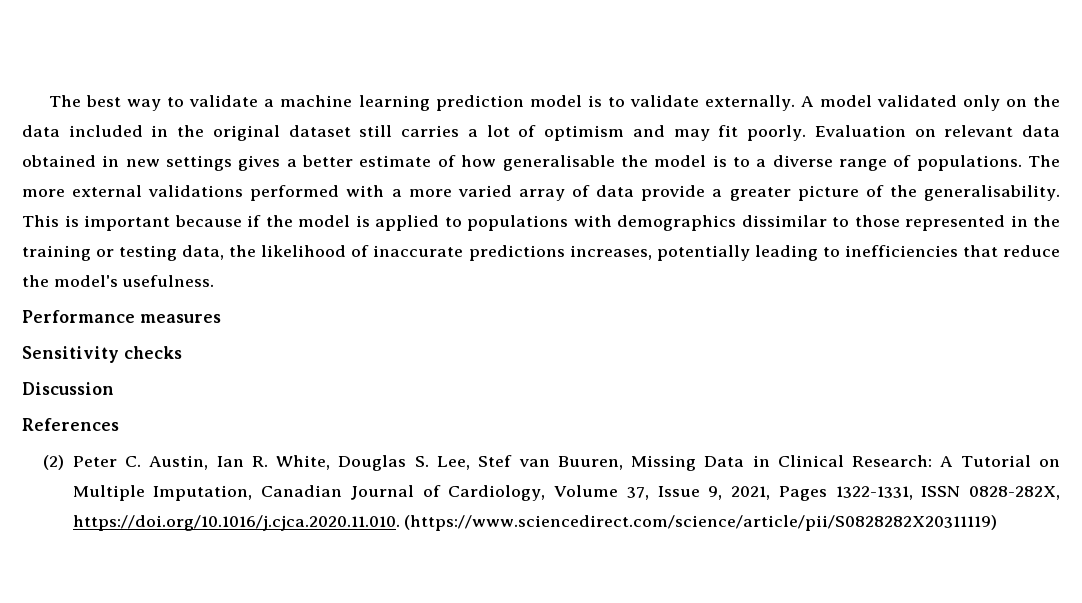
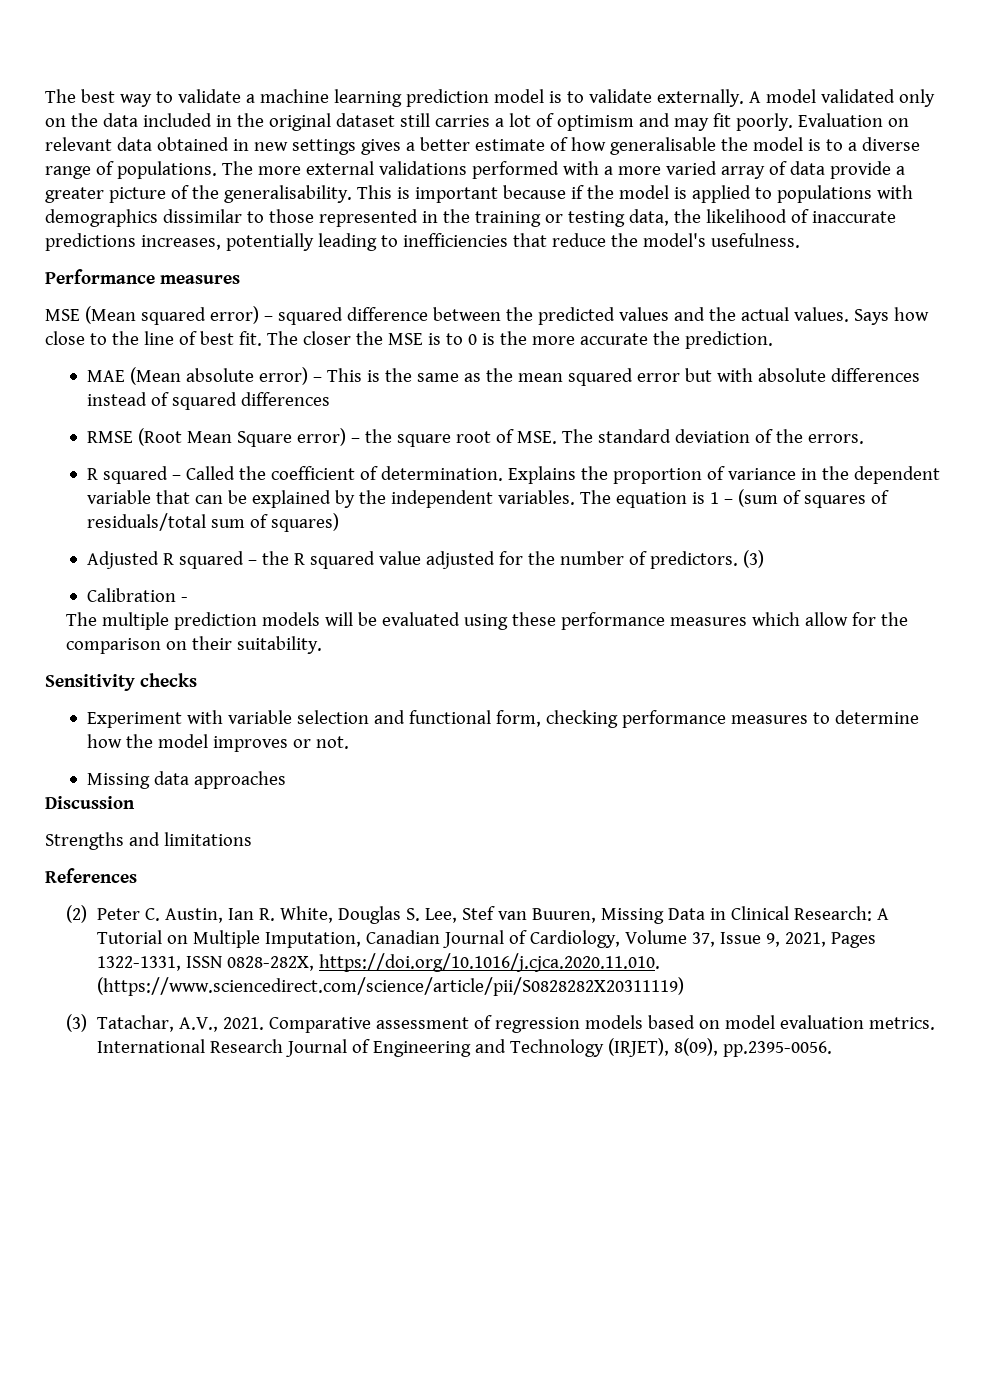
+ MSE (Mean squared error) – squared difference between the predicted values and the actual values. Says how close to the line of best fit. The closer the MSE is to 0 is the more accurate the prediction.
+ MAE (Mean absolute error) – This is the same as the mean squared error but with absolute differences instead of squared differences
+ RMSE (Root Mean Square error) – the square root of MSE. The standard deviation of the errors.
+ R squared – Called the coefficient of determination. Explains the proportion of variance in the dependent variable that can be explained by the independent variables. The equation is 1 – (sum of squares of residuals/total sum of squares)
+ Adjusted R squared – the R squared value adjusted for the number of predictors. (3)
+ Calibration -
+ The multiple prediction models will be evaluated using these performance measures which allow for the comparison on their suitability.
  Sensitivity checks
+ Experiment with variable selection and functional form, checking performance measures to determine how the model improves or not.
+ Missing data approaches
  Discussion
+ Strengths and limitations
+ (3) Tatachar, A.V., 2021. Comparative assessment of regression models based on model evaluation metrics. International Research Journal of Engineering and Technology (IRJET), 8(09), pp.2395-0056.

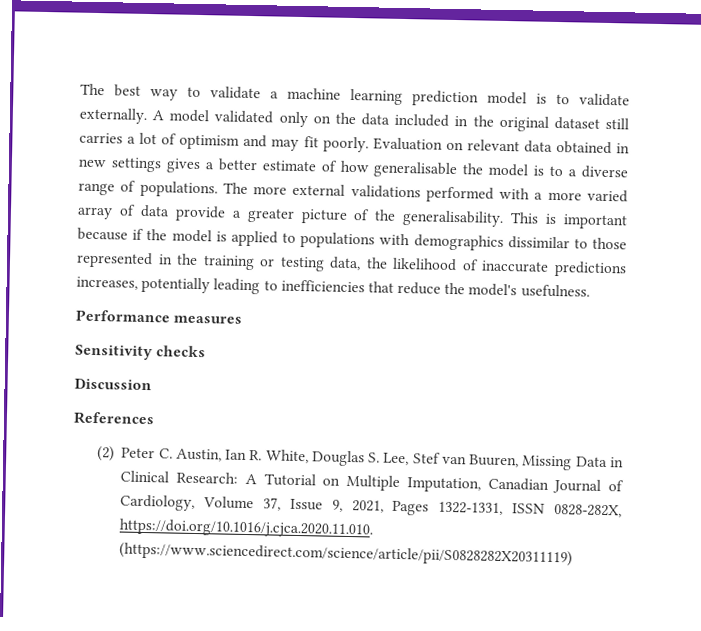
- MSE (Mean squared error) – squared difference between the predicted values and the actual values. Says how close to the line of best fit. The closer the MSE is to 0 is the more accurate the prediction.
- MAE (Mean absolute error) – This is the same as the mean squared error but with absolute differences instead of squared differences
- RMSE (Root Mean Square error) – the square root of MSE. The standard deviation of the errors.
- R squared – Called the coefficient of determination. Explains the proportion of variance in the dependent variable that can be explained by the independent variables. The equation is 1 – (sum of squares of residuals/total sum of squares)
- Adjusted R squared – the R squared value adjusted for the number of predictors. (3)
- Calibration -
- The multiple prediction models will be evaluated using these performance measures which allow for the comparison on their suitability.
  Sensitivity checks
- Experiment with variable selection and functional form, checking performance measures to determine how the model improves or not.
- Missing data approaches
  Discussion
- Strengths and limitations
- (3) Tatachar, A.V., 2021. Comparative assessment of regression models based on model evaluation metrics. International Research Journal of Engineering and Technology (IRJET), 8(09), pp.2395-0056.

